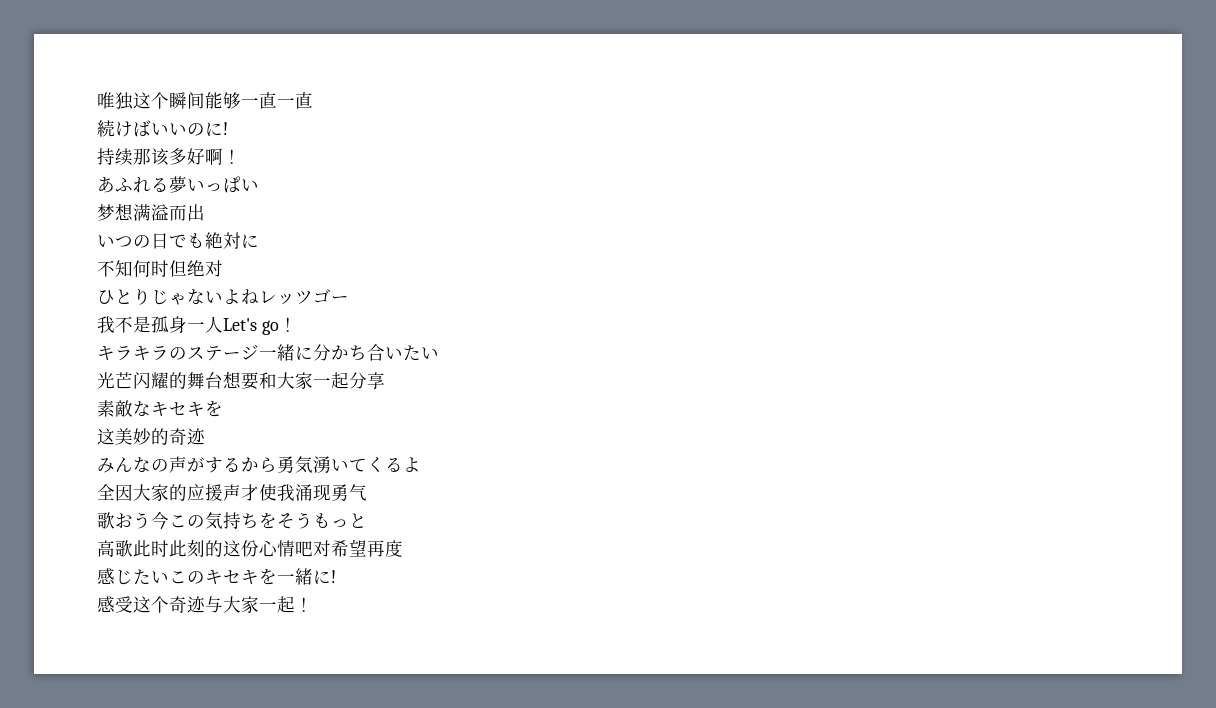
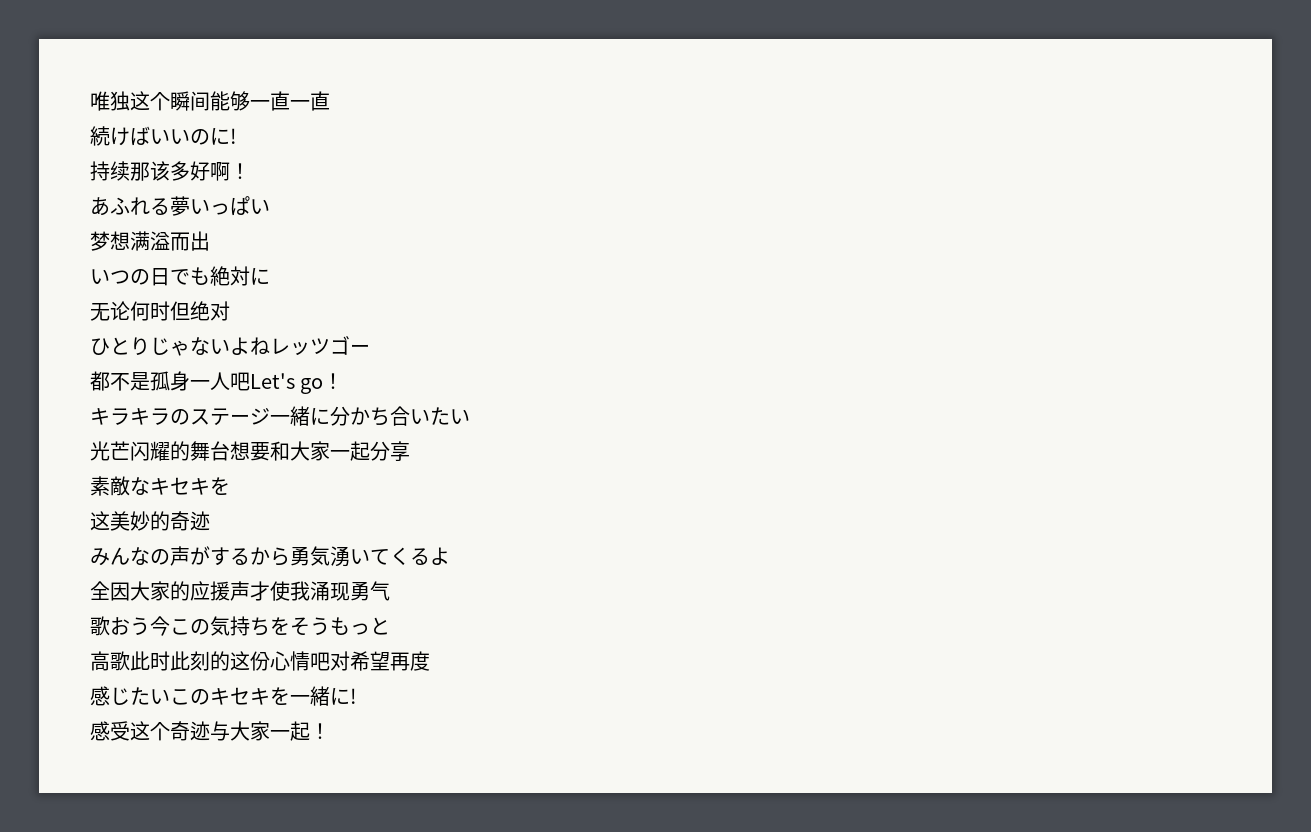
- 不知何时但绝对
+ 无论何时但绝对
- 我不是孤身一人Let's go！
+ 都不是孤身一人吧Let's go！

